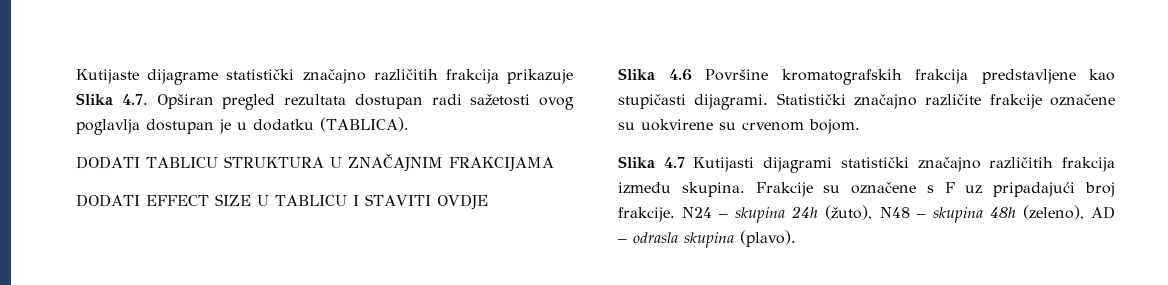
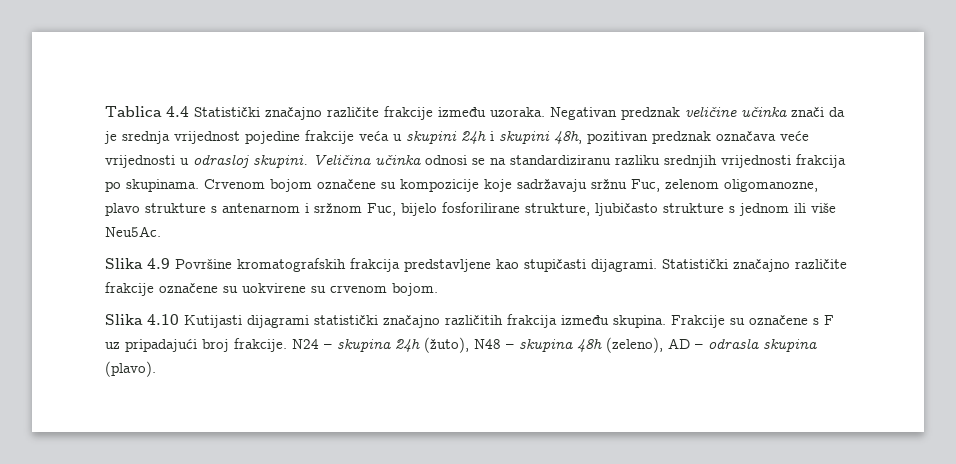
- Kutijaste dijagrame statistički značajno različitih frakcija prikazuje Slika 4.7. Opširan pregled rezultata dostupan radi sažetosti ovog poglavlja dostupan je u dodatku (TABLICA).
- DODATI TABLICU STRUKTURA U ZNAČAJNIM FRAKCIJAMA
- DODATI EFFECT SIZE U TABLICU I STAVITI OVDJE
- Slika 4.6 Površine kromatografskih frakcija predstavljene kao stupičasti dijagrami.
+ Tablica 4.4 Statistički značajno različite frakcije između uzoraka. Negativan predznak veličine učinka znači da je srednja vrijednost pojedine frakcije veća u skupini 24h i skupini 48h, pozitivan predznak označava veće vrijednosti u odrasloj skupini. Veličina učinka odnosi se na standardiziranu razliku srednjih vrijednosti frakcija po skupinama. Crvenom bojom označene su kompozicije koje sadržavaju sržnu Fuc, zelenom oligomanozne, plavo strukture s antenarnom i sržnom Fuc, bijelo fosforilirane strukture, ljubičasto strukture s jednom ili više Neu5Ac.
+ Slika 4.9 Površine kromatografskih frakcija predstavljene kao stupičasti dijagrami.
- Slika 4.7 Kutijasti dijagrami statistički značajno različitih frakcija između skupina.
+ Slika 4.10 Kutijasti dijagrami statistički značajno različitih frakcija između skupina.

